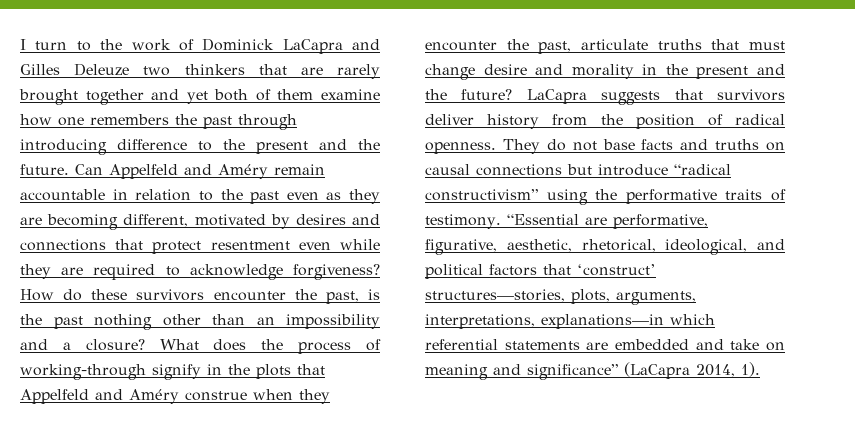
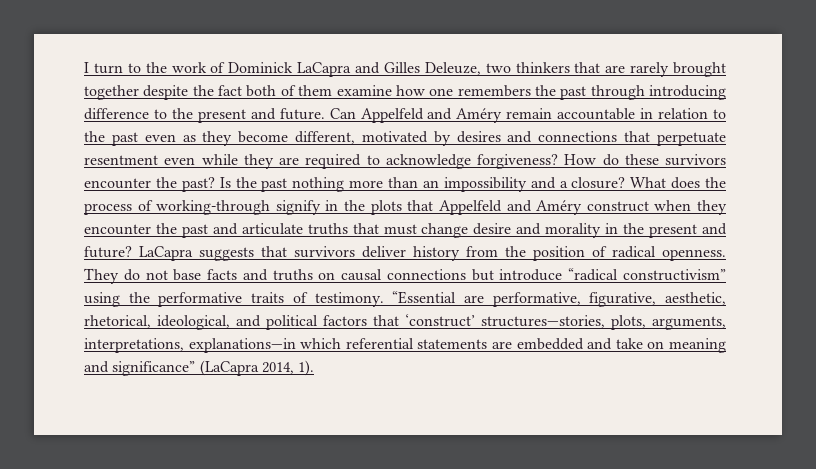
- I turn to the work of Dominick LaCapra and Gilles Deleuze two thinkers that are rarely brought together and yet both of them examine how one remembers the past through introducing difference to the present and the future.
+ I turn to the work of Dominick LaCapra and Gilles Deleuze, two thinkers that are rarely brought together despite the fact both of them examine how one remembers the past through introducing difference to the present and future.
- Can Appelfeld and Améry remain accountable in relation to the past even as they are becoming different, motivated by desires and connections that protect resentment even while they are required to acknowledge forgiveness?
+ Can Appelfeld and Améry remain accountable in relation to the past even as they become different, motivated by desires and connections that perpetuate resentment even while they are required to acknowledge forgiveness?
- How do these survivors encounter the past, is the past nothing other than an impossibility and a closure?
+ How do these survivors encounter the past? Is the past nothing more than an impossibility and a closure?
- What does the process of working-through signify in the plots that Appelfeld and Améry construe when they encounter the past, articulate truths that must change desire and morality in the present and the future?
+ What does the process of working-through signify in the plots that Appelfeld and Améry construct when they encounter the past and articulate truths that must change desire and morality in the present and future?

